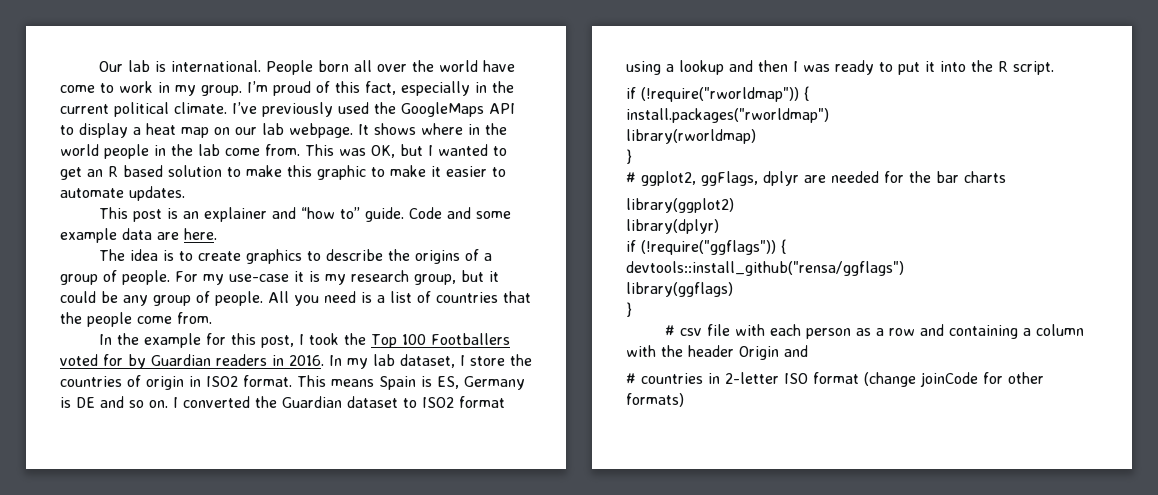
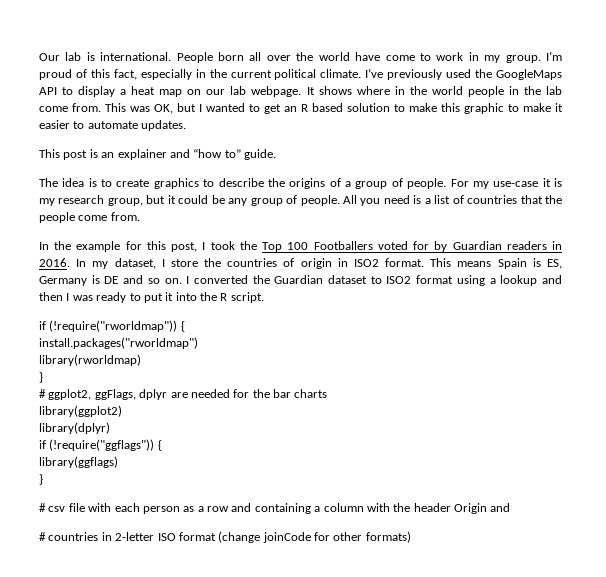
- Code and some example data are here.
- In my lab dataset, I store the countries of origin in ISO2 format.
+ In my dataset, I store the countries of origin in ISO2 format.
- devtools::install_github("rensa/ggflags")

